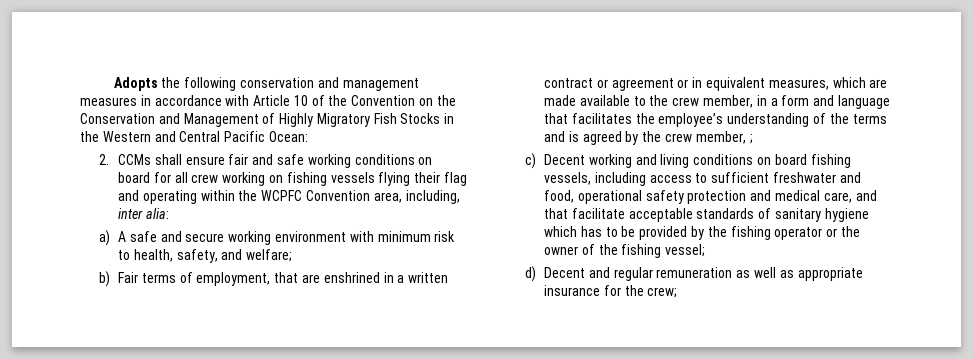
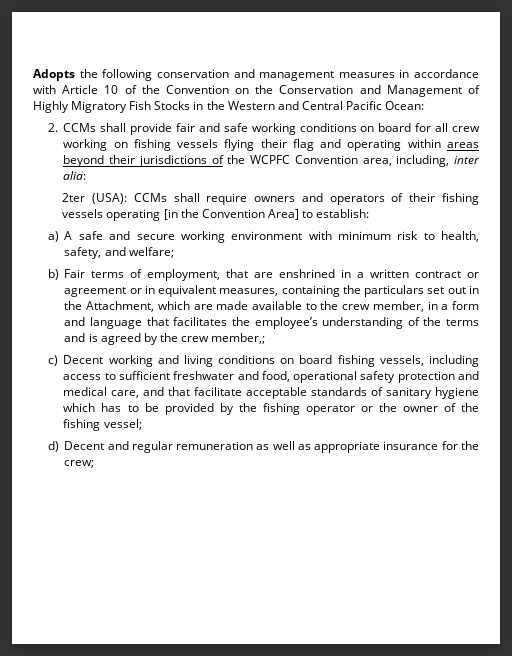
- 2. CCMs shall ensure fair and safe working conditions on board for all crew working on fishing vessels flying their flag and operating within the WCPFC Convention area, including, inter alia:
+ 2. CCMs shall provide fair and safe working conditions on board for all crew working on fishing vessels flying their flag and operating within areas beyond their jurisdictions of the WCPFC Convention area, including, inter alia:
+ 2ter (USA): CCMs shall require owners and operators of their fishing vessels operating [in the Convention Area] to establish:
- b) Fair terms of employment, that are enshrined in a written contract or agreement or in equivalent measures, which are made available to the crew member, in a form and language that facilitates the employee’s understanding of the terms and is agreed by the crew member, ;
+ b) Fair terms of employment, that are enshrined in a written contract or agreement or in equivalent measures, containing the particulars set out in the Attachment, which are made available to the crew member, in a form and language that facilitates the employee’s understanding of the terms and is agreed by the crew member,;

